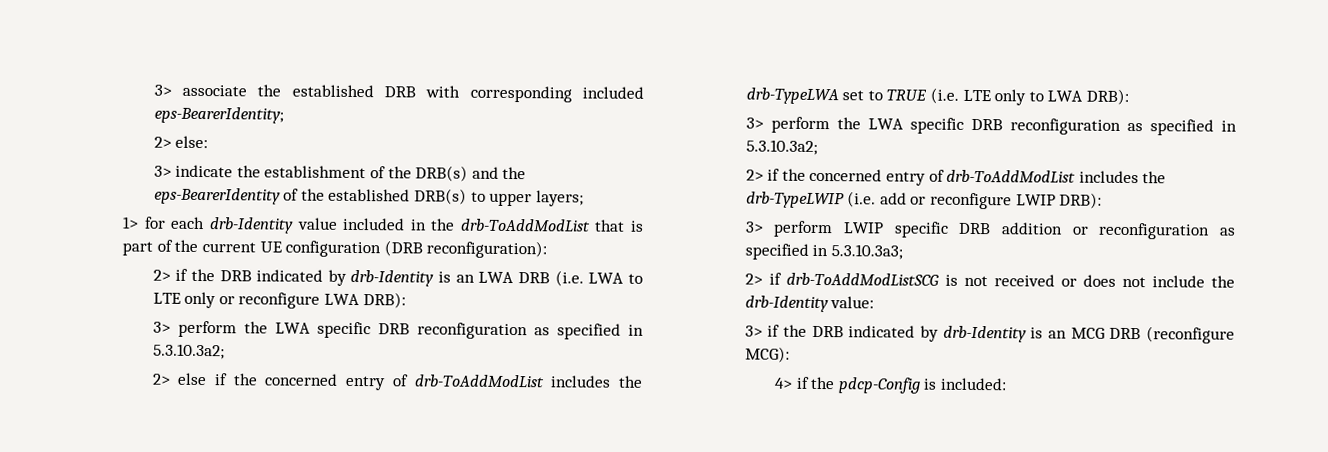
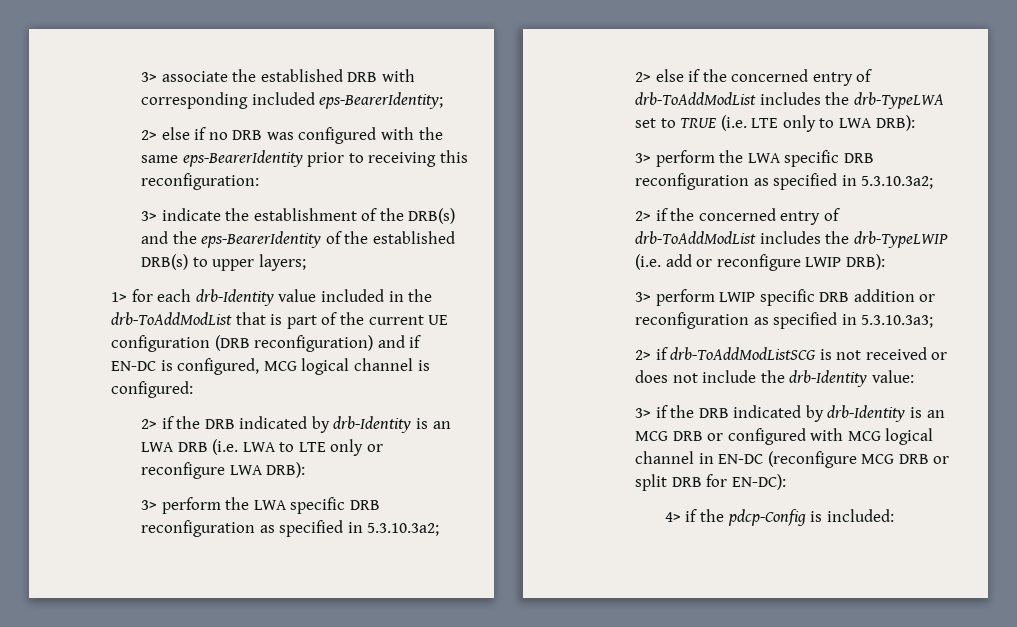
- 2> else:
+ 2> else if no DRB was configured with the same eps-BearerIdentity prior to receiving this reconfiguration:
- 1> for each drb-Identity value included in the drb-ToAddModList that is part of the current UE configuration (DRB reconfiguration):
+ 1> for each drb-Identity value included in the drb-ToAddModList that is part of the current UE configuration (DRB reconfiguration) and if EN-DC is configured, MCG logical channel is configured:
- 3> if the DRB indicated by drb-Identity is an MCG DRB (reconfigure MCG):
+ 3> if the DRB indicated by drb-Identity is an MCG DRB or configured with MCG logical channel in EN-DC (reconfigure MCG DRB or split DRB for EN-DC):

